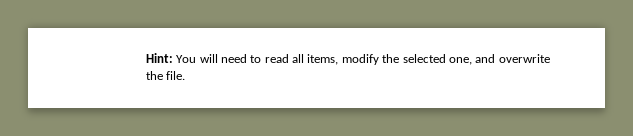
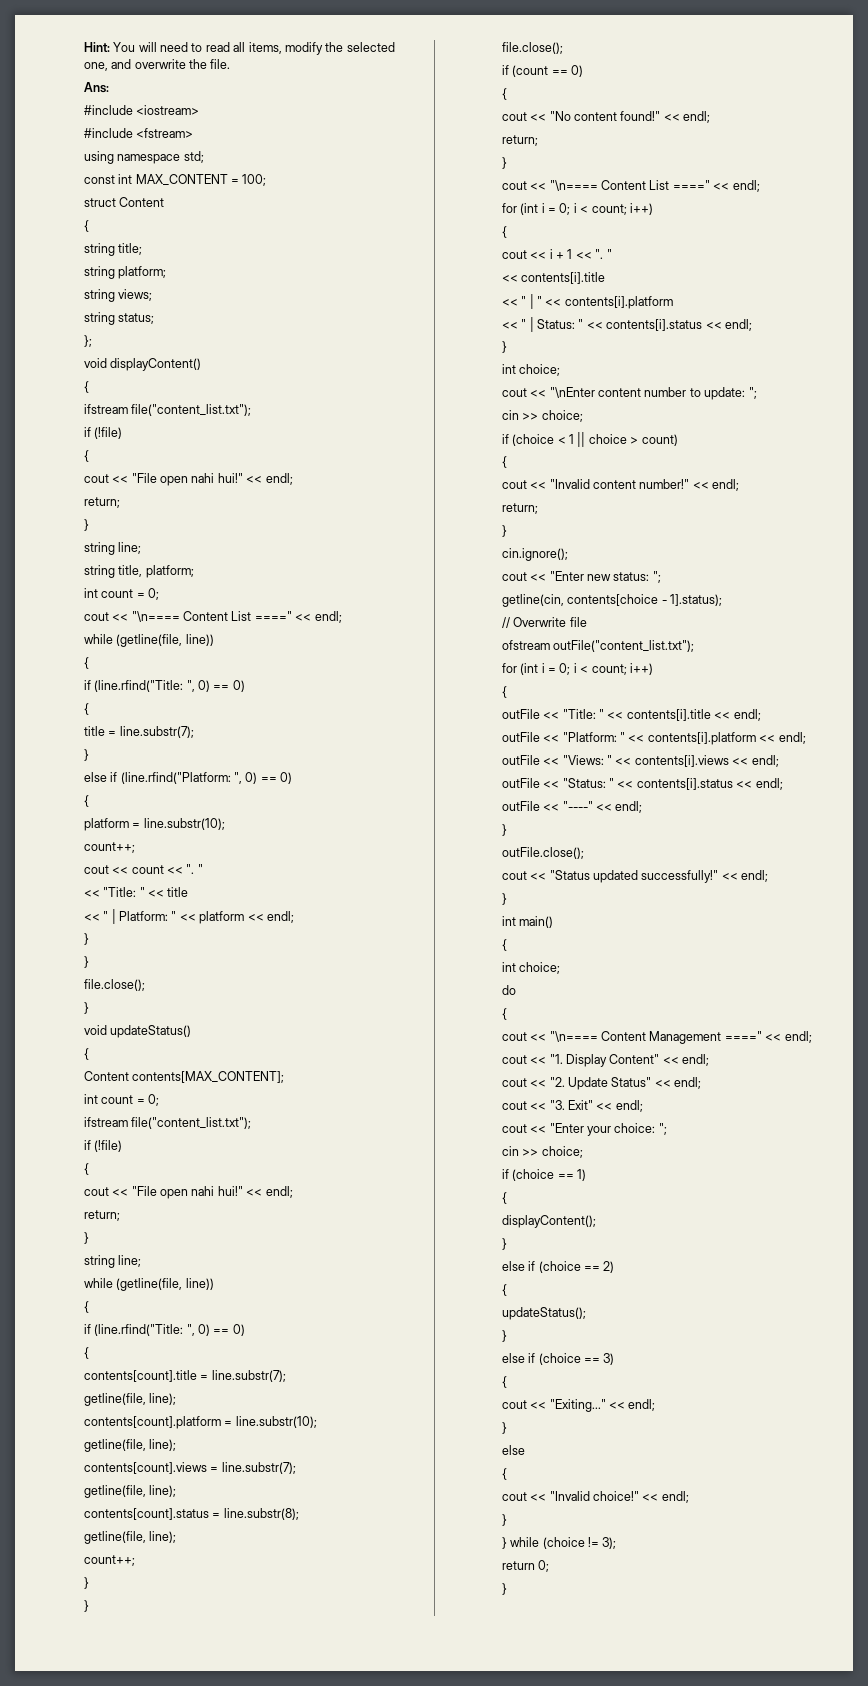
+ Ans:
+ #include <iostream>
+ #include <fstream>
+ using namespace std;
+ const int MAX_CONTENT = 100;
+ struct Content
+ {
+ string title;
+ string platform;
+ string views;
+ string status;
+ };
+ void displayContent()
+ {
+ ifstream file("content_list.txt");
+ if (!file)
+ {
+ cout << "File open nahi hui!" << endl;
+ return;
+ }
+ string line;
+ string title, platform;
+ int count = 0;
+ cout << "\n==== Content List ====" << endl;
+ while (getline(file, line))
+ {
+ if (line.rfind("Title: ", 0) == 0)
+ {
+ title = line.substr(7);
+ }
+ else if (line.rfind("Platform: ", 0) == 0)
+ {
+ platform = line.substr(10);
+ count++;
+ cout << count << ". "
+ << "Title: " << title
+ << " | Platform: " << platform << endl;
+ }
+ }
+ file.close();
+ }
+ void updateStatus()
+ {
+ Content contents[MAX_CONTENT];
+ int count = 0;
+ ifstream file("content_list.txt");
+ if (!file)
+ {
+ cout << "File open nahi hui!" << endl;
+ return;
+ }
+ string line;
+ while (getline(file, line))
+ {
+ if (line.rfind("Title: ", 0) == 0)
+ {
+ contents[count].title = line.substr(7);
+ getline(file, line);
+ contents[count].platform = line.substr(10);
+ getline(file, line);
+ contents[count].views = line.substr(7);
+ getline(file, line);
+ contents[count].status = line.substr(8);
+ getline(file, line);
+ count++;
+ }
+ }
+ file.close();
+ if (count == 0)
+ {
+ cout << "No content found!" << endl;
+ return;
+ }
+ cout << "\n==== Content List ====" << endl;
+ for (int i = 0; i < count; i++)
+ {
+ cout << i + 1 << ". "
+ << contents[i].title
+ << " | " << contents[i].platform
+ << " | Status: " << contents[i].status << endl;
+ }
+ int choice;
+ cout << "\nEnter content number to update: ";
+ cin >> choice;
+ if (choice < 1 || choice > count)
+ {
+ cout << "Invalid content number!" << endl;
+ return;
+ }
+ cin.ignore();
+ cout << "Enter new status: ";
+ getline(cin, contents[choice - 1].status);
+ // Overwrite file
+ ofstream outFile("content_list.txt");
+ for (int i = 0; i < count; i++)
+ {
+ outFile << "Title: " << contents[i].title << endl;
+ outFile << "Platform: " << contents[i].platform << endl;
+ outFile << "Views: " << contents[i].views << endl;
+ outFile << "Status: " << contents[i].status << endl;
+ outFile << "----" << endl;
+ }
+ outFile.close();
+ cout << "Status updated successfully!" << endl;
+ }
+ int main()
+ {
+ int choice;
+ do
+ {
+ cout << "\n==== Content Management ====" << endl;
+ cout << "1. Display Content" << endl;
+ cout << "2. Update Status" << endl;
+ cout << "3. Exit" << endl;
+ cout << "Enter your choice: ";
+ cin >> choice;
+ if (choice == 1)
+ {
+ displayContent();
+ }
+ else if (choice == 2)
+ {
+ updateStatus();
+ }
+ else if (choice == 3)
+ {
+ cout << "Exiting..." << endl;
+ }
+ else
+ {
+ cout << "Invalid choice!" << endl;
+ }
+ } while (choice != 3);
+ return 0;
+ }

